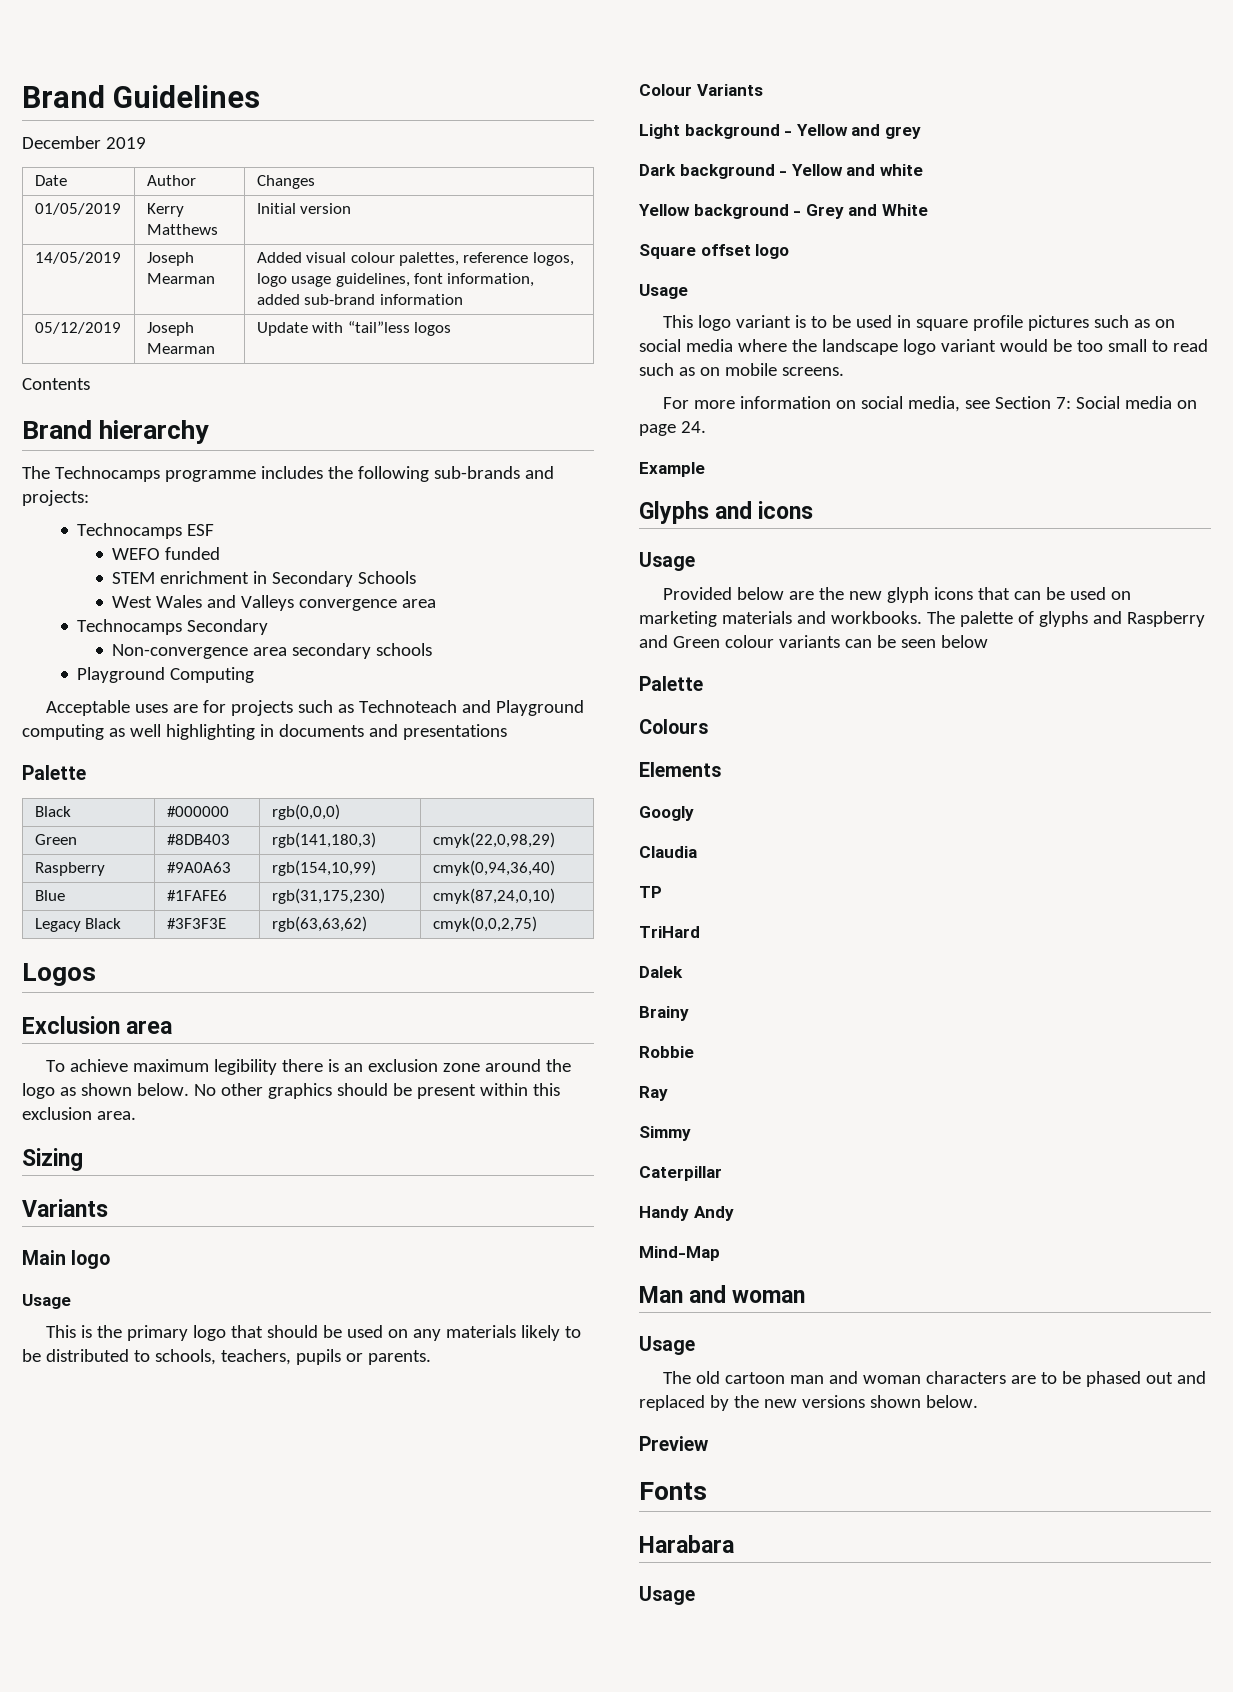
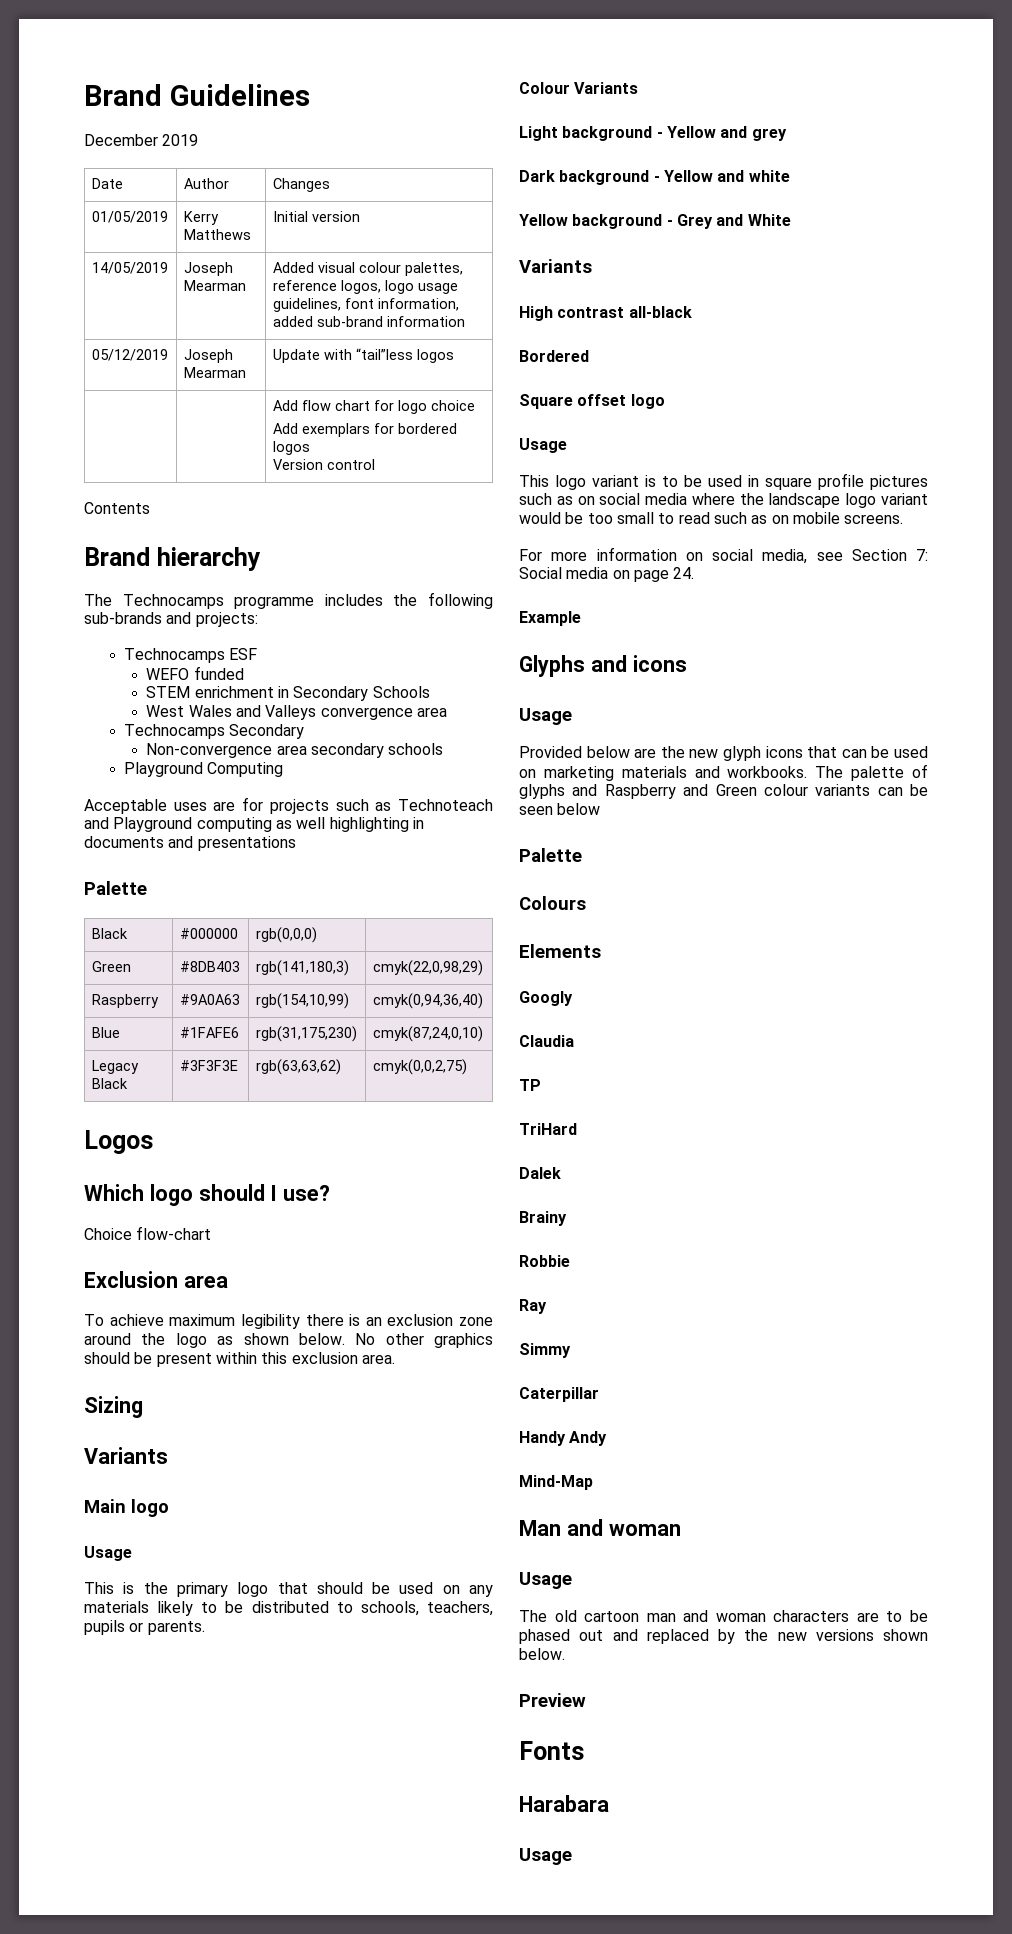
+ | | Add flow chart for logo choice
+ Add exemplars for bordered logos
+ Version control
+ Which logo should I use?
+ Choice flow-chart
  Yellow background - Grey and White
+ Variants
+ High contrast all-black
+ Bordered

